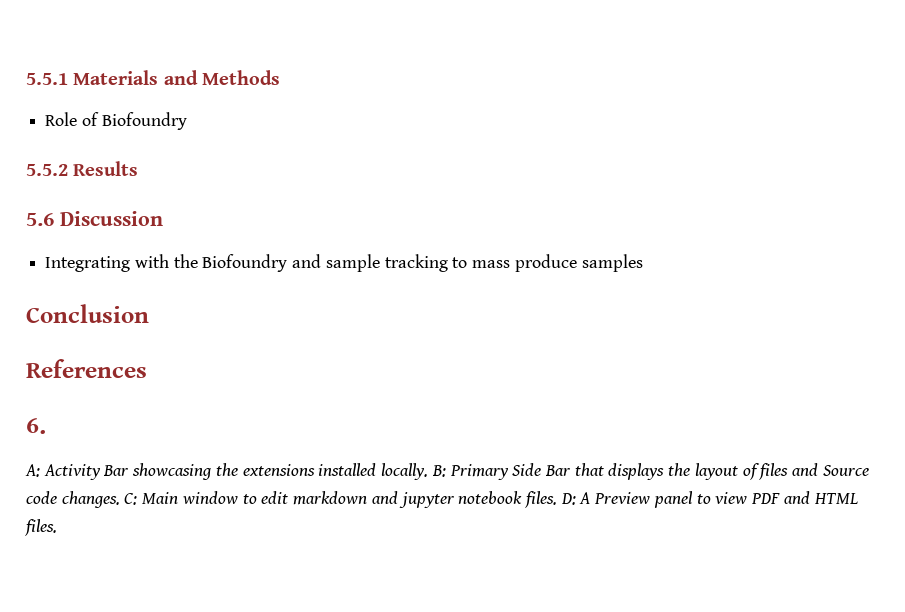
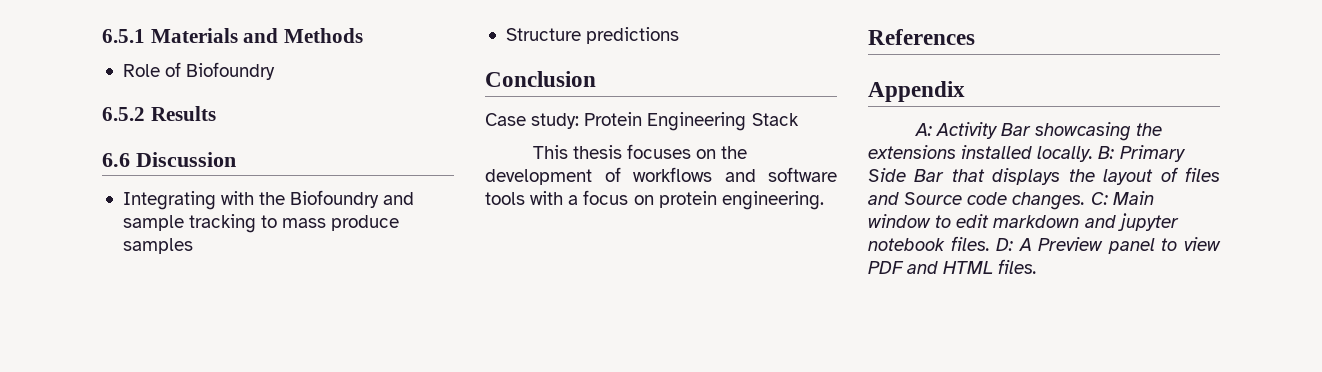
- 5.5.1 Materials and Methods
+ 6.5.1 Materials and Methods
- 5.5.2 Results
+ 6.5.2 Results
- 5.6 Discussion
+ 6.6 Discussion
+ Structure predictions
+ Case study: Protein Engineering Stack
+ This thesis focuses on the development of workflows and software tools with a focus on protein engineering.
- 6.
+ Appendix

